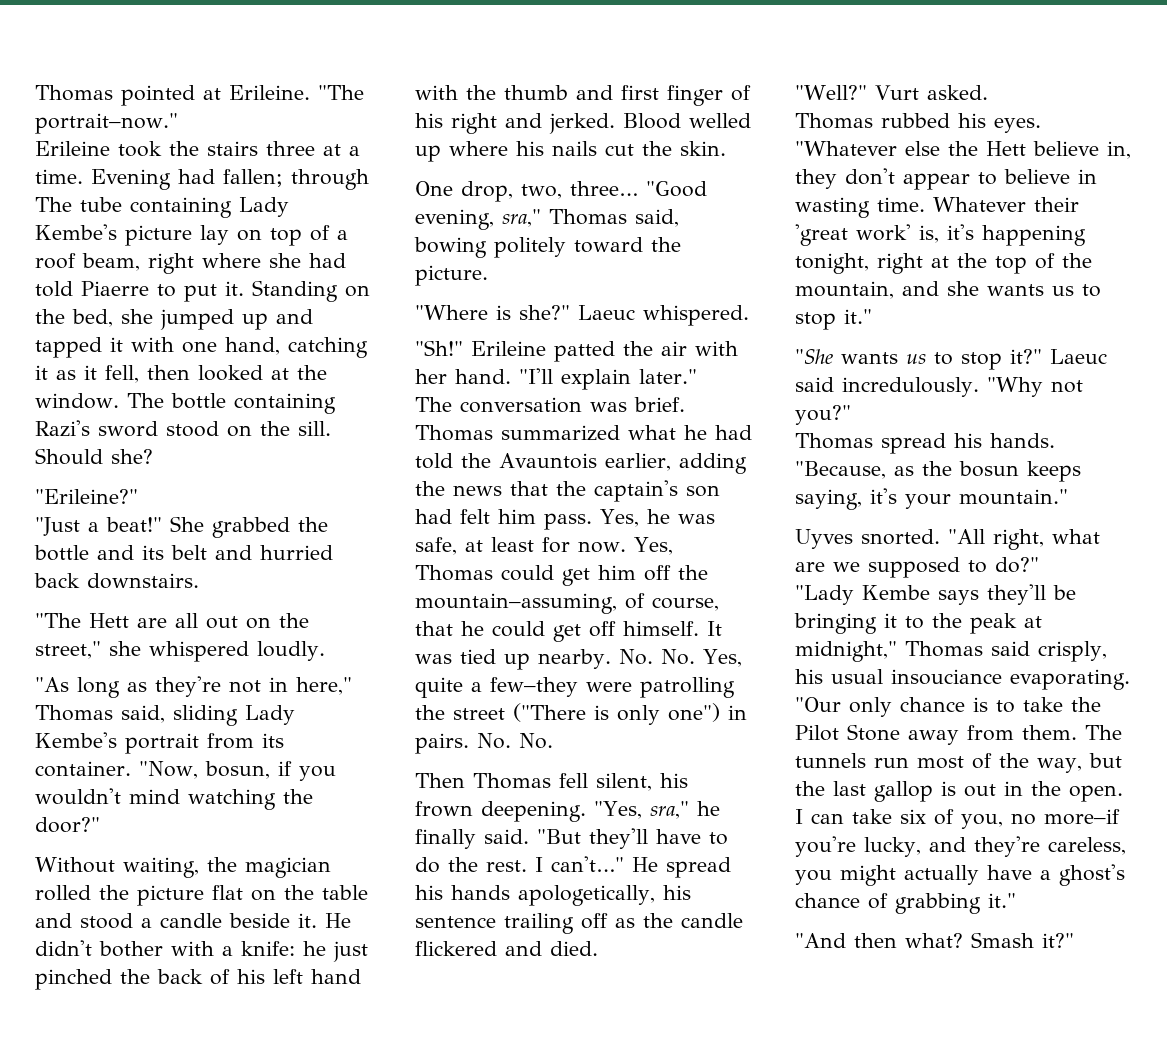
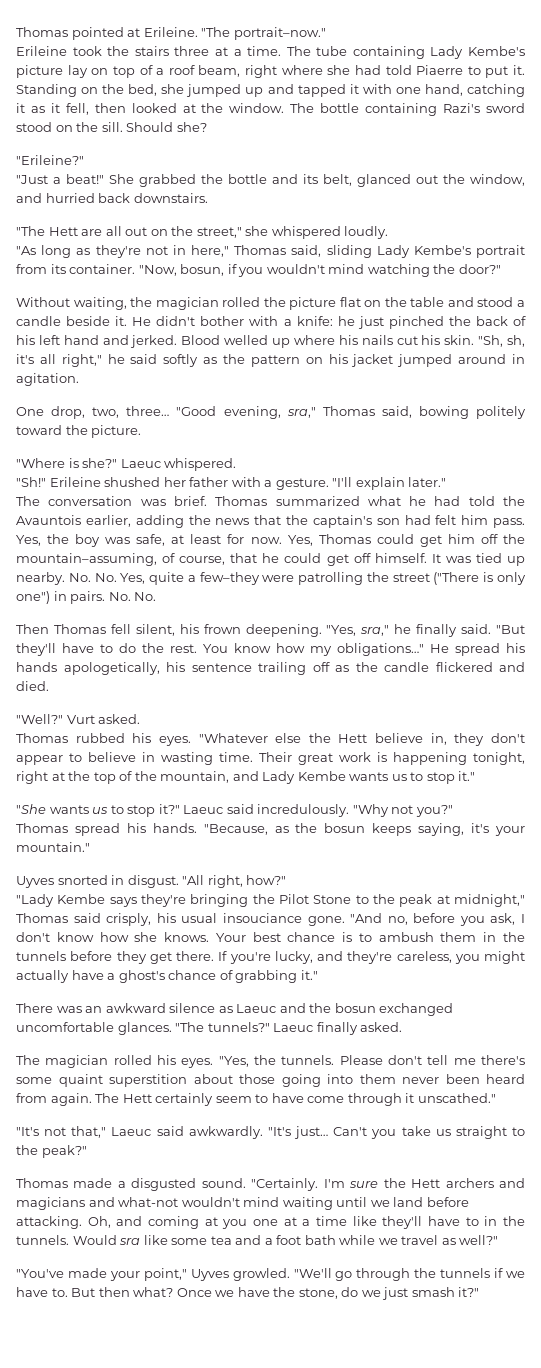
- Evening had fallen; through The tube containing Lady Kembe's picture lay on top of a roof beam, right where she had told Piaerre to put it.
+ The tube containing Lady Kembe's picture lay on top of a roof beam, right where she had told Piaerre to put it.
- She grabbed the bottle and its belt and hurried back downstairs.
+ She grabbed the bottle and its belt, glanced out the window, and hurried back downstairs.
- He didn't bother with a knife: he just pinched the back of his left hand with the thumb and first finger of his right and jerked.
+ He didn't bother with a knife: he just pinched the back of his left hand and jerked.
- Blood welled up where his nails cut the skin.
+ Blood welled up where his nails cut his skin. "Sh, sh, it's all right," he said softly as the pattern on his jacket jumped around in agitation.
- Erileine patted the air with her hand.
+ Erileine shushed her father with a gesture.
- Yes, he was safe, at least for now.
+ Yes, the boy was safe, at least for now.
- I can't…"
+ You know how my obligations…"
- Whatever their 'great work' is, it's happening tonight, right at the top of the mountain, and she wants us to stop it."
+ Their great work is happening tonight, right at the top of the mountain, and Lady Kembe wants us to stop it."
- Uyves snorted. "All right, what are we supposed to do?"
- "Lady Kembe says they'll be bringing it to the peak at midnight," Thomas said crisply, his usual insouciance evaporating. "Our only chance is to take the Pilot Stone away from them. The tunnels run most of the way, but the last gallop is out in the open. I can take six of you, no more–if you're lucky, and they're careless, you might actually have a ghost's chance of grabbing it."
+ Uyves snorted in disgust. "All right, how?"
+ "Lady Kembe says they're bringing the Pilot Stone to the peak at midnight," Thomas said crisply, his usual insouciance gone. "And no, before you ask, I don't know how she knows. Your best chance is to ambush them in the tunnels before they get there. If you're lucky, and they're careless, you might actually have a ghost's chance of grabbing it."
- "And then what? Smash it?"
+ There was an awkward silence as Laeuc and the bosun exchanged uncomfortable glances. "The tunnels?" Laeuc finally asked.
+ The magician rolled his eyes. "Yes, the tunnels. Please don't tell me there's some quaint superstition about those going into them never been heard from again. The Hett certainly seem to have come through it unscathed."
+ "It's not that," Laeuc said awkwardly. "It's just… Can't you take us straight to the peak?"
+ Thomas made a disgusted sound. "Certainly. I'm sure the Hett archers and magicians and what-not wouldn't mind waiting until we land before attacking. Oh, and coming at you one at a time like they'll have to in the tunnels. Would sra like some tea and a foot bath while we travel as well?"
+ "You've made your point," Uyves growled. "We'll go through the tunnels if we have to. But then what? Once we have the stone, do we just smash it?"

